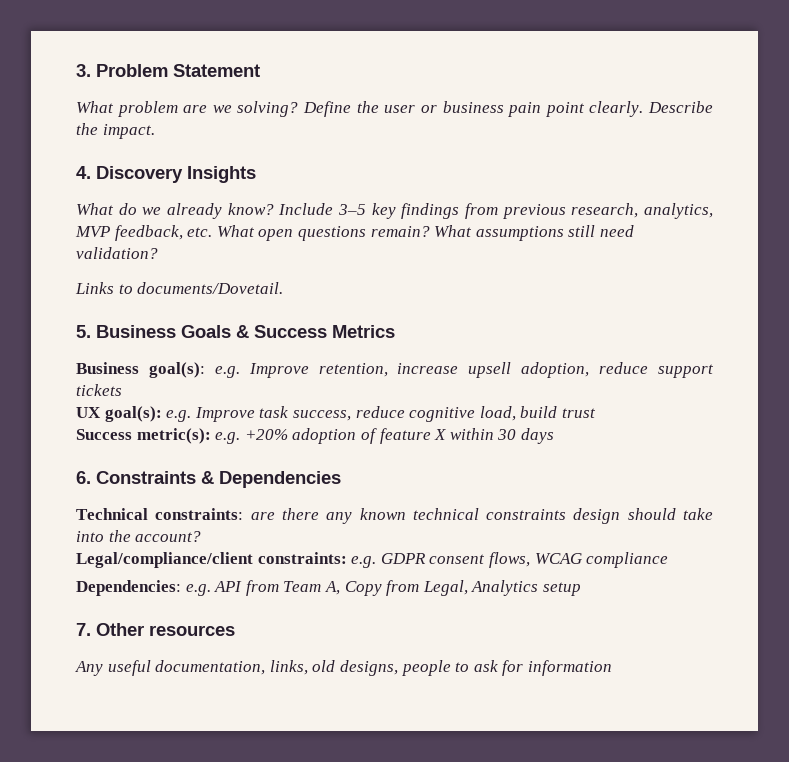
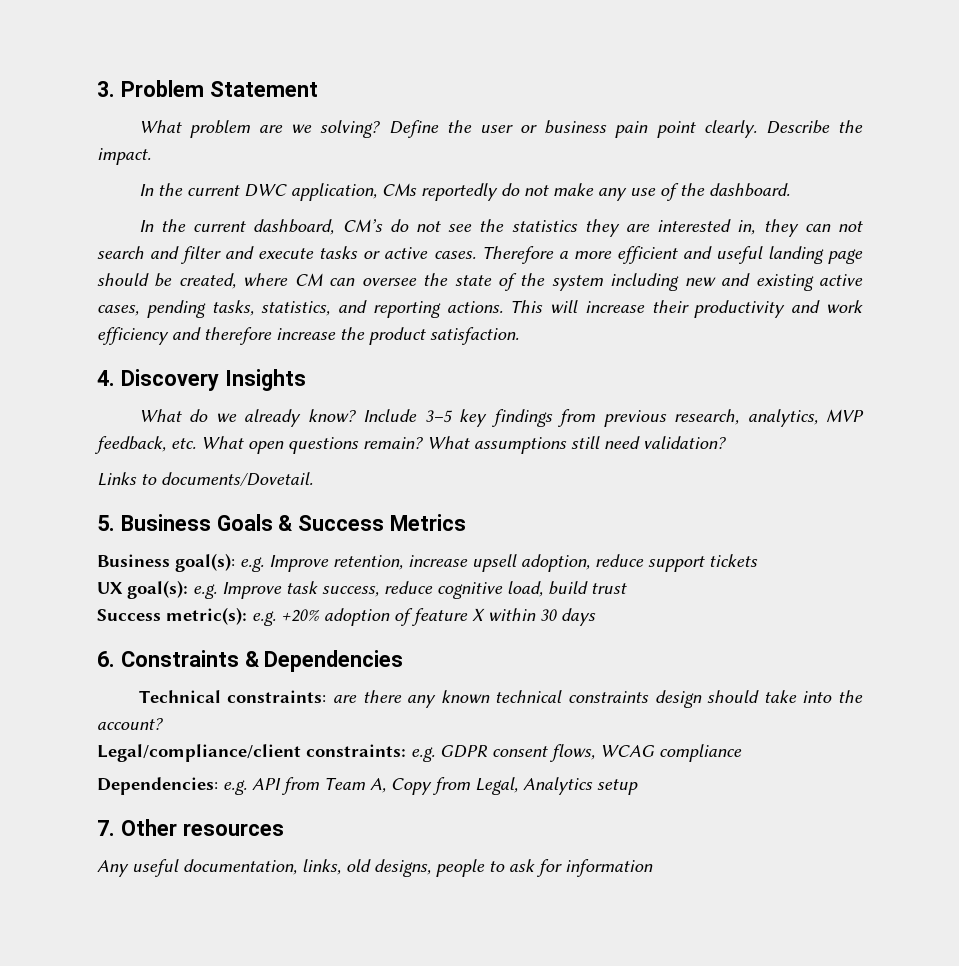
+ In the current DWC application, CMs reportedly do not make any use of the dashboard.
+ In the current dashboard, CM’s do not see the statistics they are interested in, they can not search and filter and execute tasks or active cases. Therefore a more efficient and useful landing page should be created, where CM can oversee the state of the system including new and existing active cases, pending tasks, statistics, and reporting actions. This will increase their productivity and work efficiency and therefore increase the product satisfaction.

